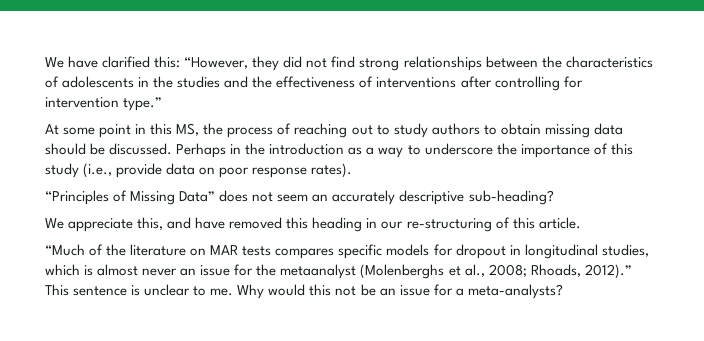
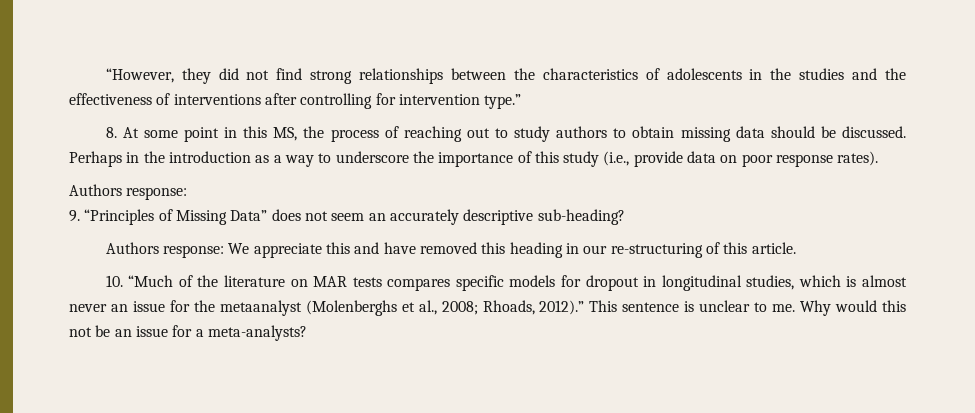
- We have clarified this: “However, they did not find strong relationships between the characteristics of adolescents in the studies and the effectiveness of interventions after controlling for intervention type.”
+ “However, they did not find strong relationships between the characteristics of adolescents in the studies and the effectiveness of interventions after controlling for intervention type.”
- At some point in this MS, the process of reaching out to study authors to obtain missing data should be discussed.
+ 8. At some point in this MS, the process of reaching out to study authors to obtain missing data should be discussed.
  Perhaps in the introduction as a way to underscore the importance of this study (i.e., provide data on poor response rates).
- “Principles of Missing Data” does not seem an accurately descriptive sub-heading?
+ Authors response:
+ 9. “Principles of Missing Data” does not seem an accurately descriptive sub-heading?
- We appreciate this, and have removed this heading in our re-structuring of this article.
+ Authors response: We appreciate this and have removed this heading in our re-structuring of this article.
- “Much of the literature on MAR tests compares specific models for dropout in longitudinal studies, which is almost never an issue for the metaanalyst (Molenberghs et al., 2008; Rhoads, 2012).”
+ 10. “Much of the literature on MAR tests compares specific models for dropout in longitudinal studies, which is almost never an issue for the metaanalyst (Molenberghs et al., 2008; Rhoads, 2012).”

